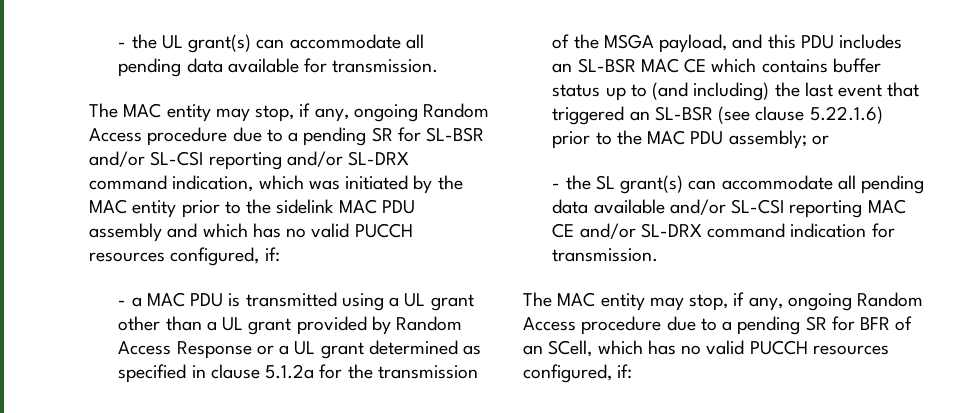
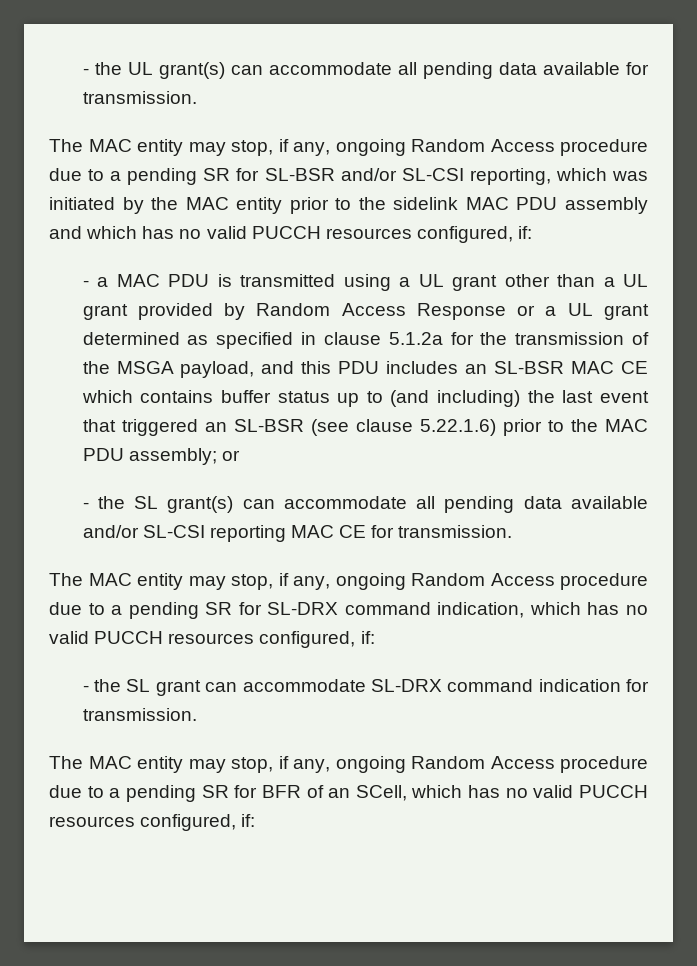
- The MAC entity may stop, if any, ongoing Random Access procedure due to a pending SR for SL-BSR and/or SL-CSI reporting and/or SL-DRX command indication, which was initiated by the MAC entity prior to the sidelink MAC PDU assembly and which has no valid PUCCH resources configured, if:
+ The MAC entity may stop, if any, ongoing Random Access procedure due to a pending SR for SL-BSR and/or SL-CSI reporting, which was initiated by the MAC entity prior to the sidelink MAC PDU assembly and which has no valid PUCCH resources configured, if:
- - the SL grant(s) can accommodate all pending data available and/or SL-CSI reporting MAC CE and/or SL-DRX command indication for transmission.
+ - the SL grant(s) can accommodate all pending data available and/or SL-CSI reporting MAC CE for transmission.
+ The MAC entity may stop, if any, ongoing Random Access procedure due to a pending SR for SL-DRX command indication, which has no valid PUCCH resources configured, if:
+ - the SL grant can accommodate SL-DRX command indication for transmission.

